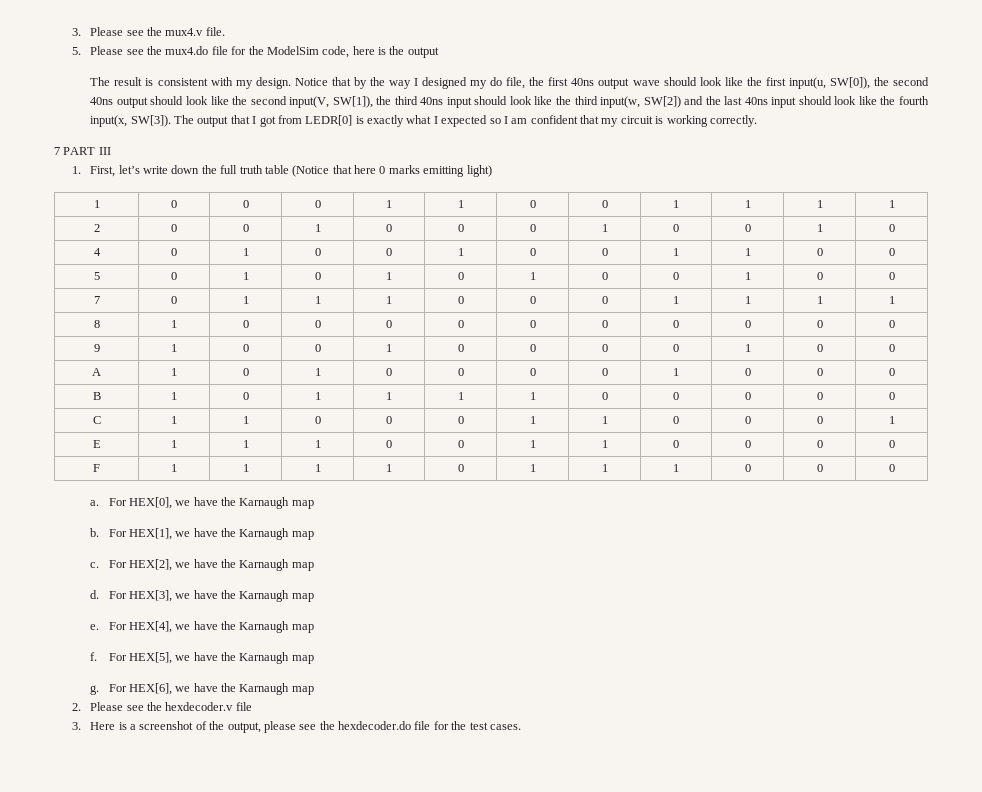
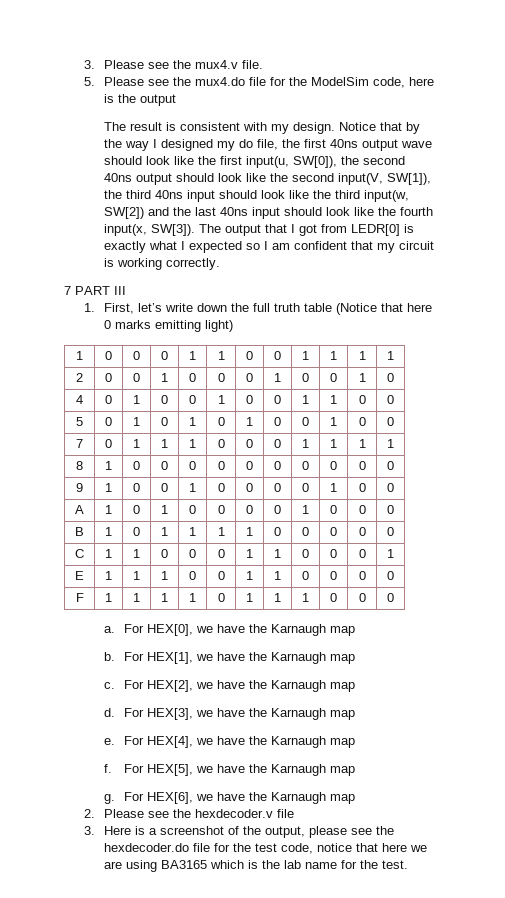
- 3. Here is a screenshot of the output, please see the hexdecoder.do file for the test cases.
+ 3. Here is a screenshot of the output, please see the hexdecoder.do file for the test code, notice that here we are using BA3165 which is the lab name for the test.

